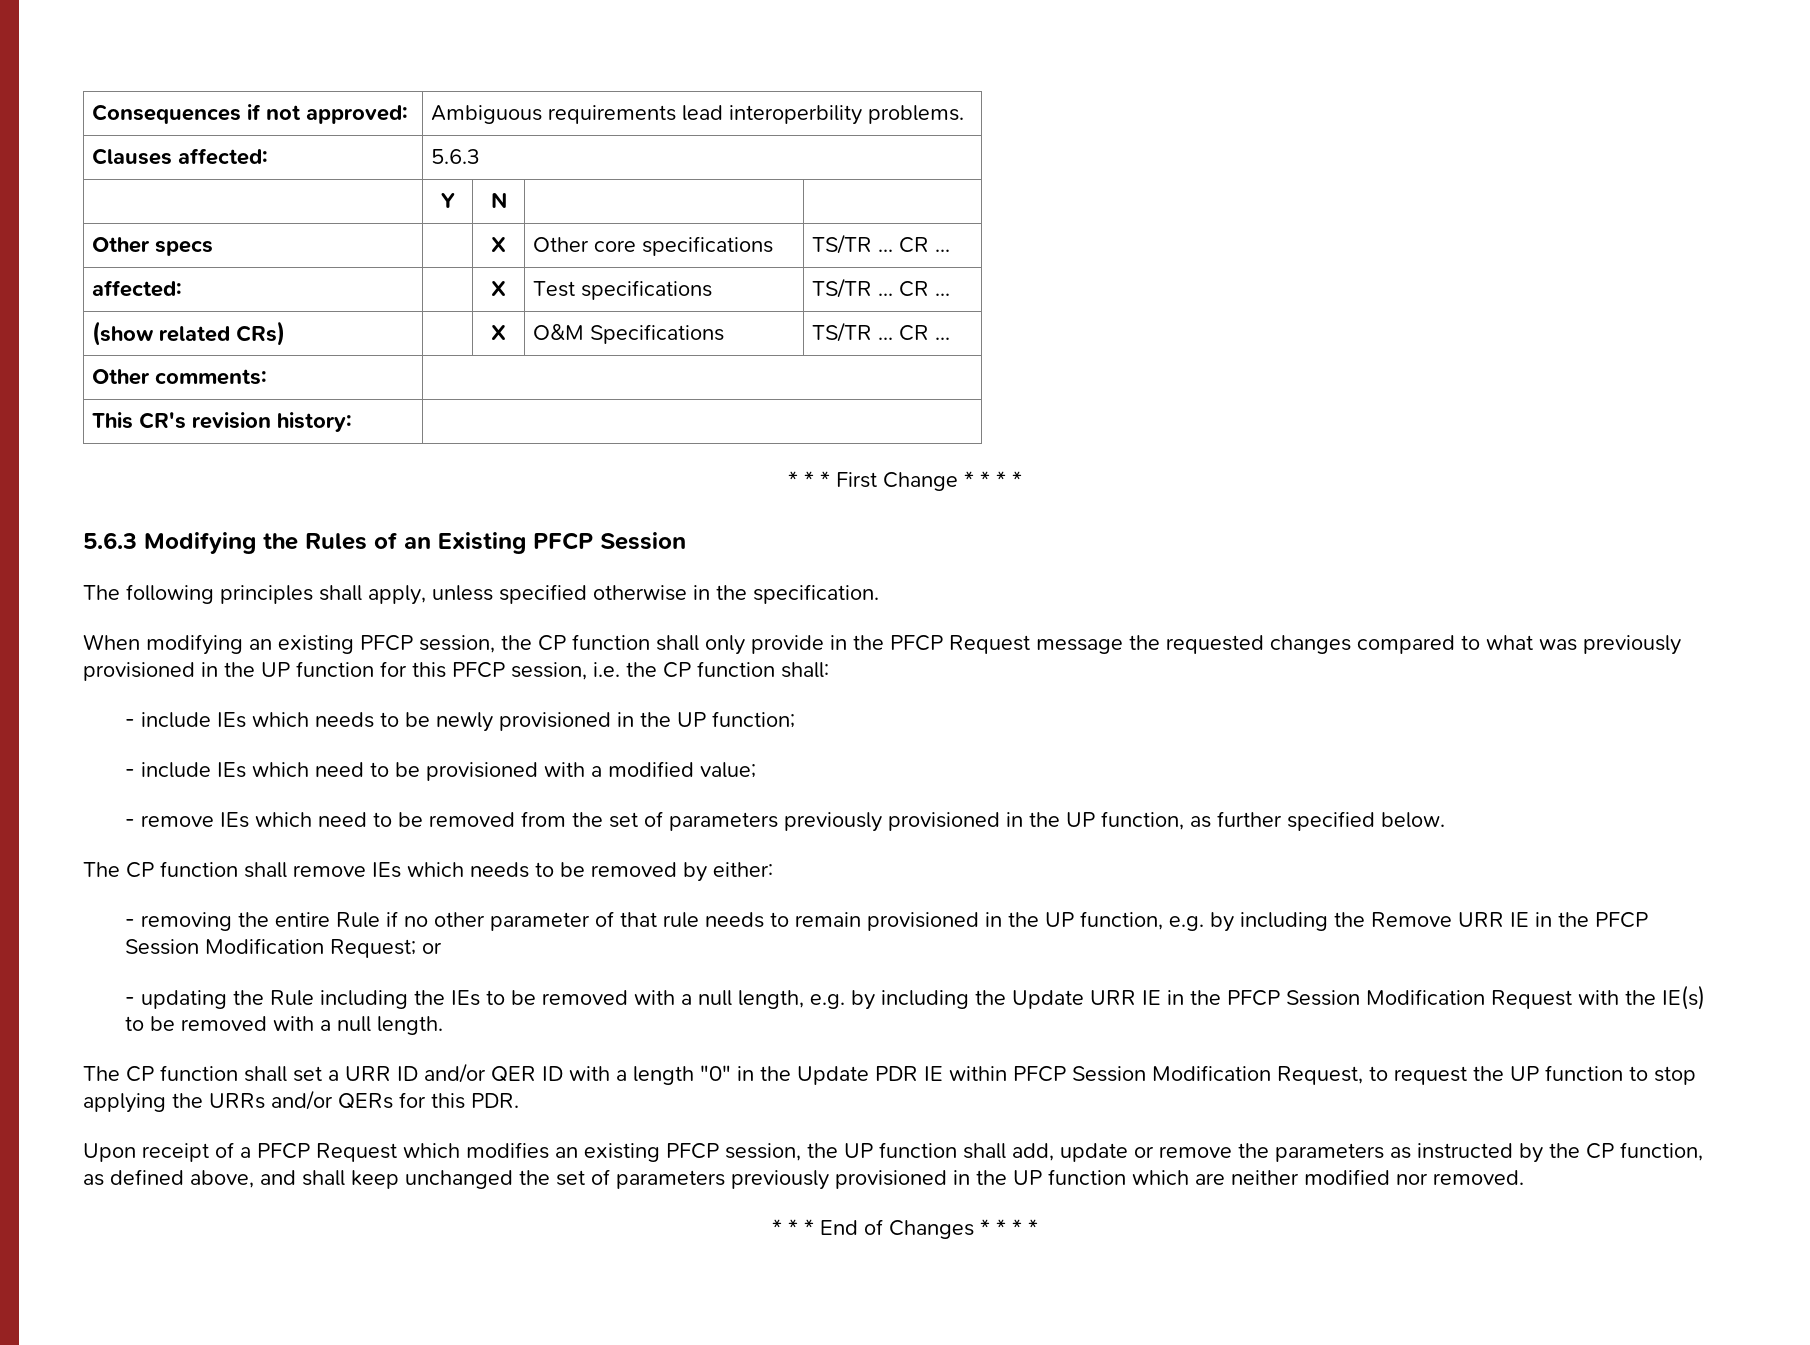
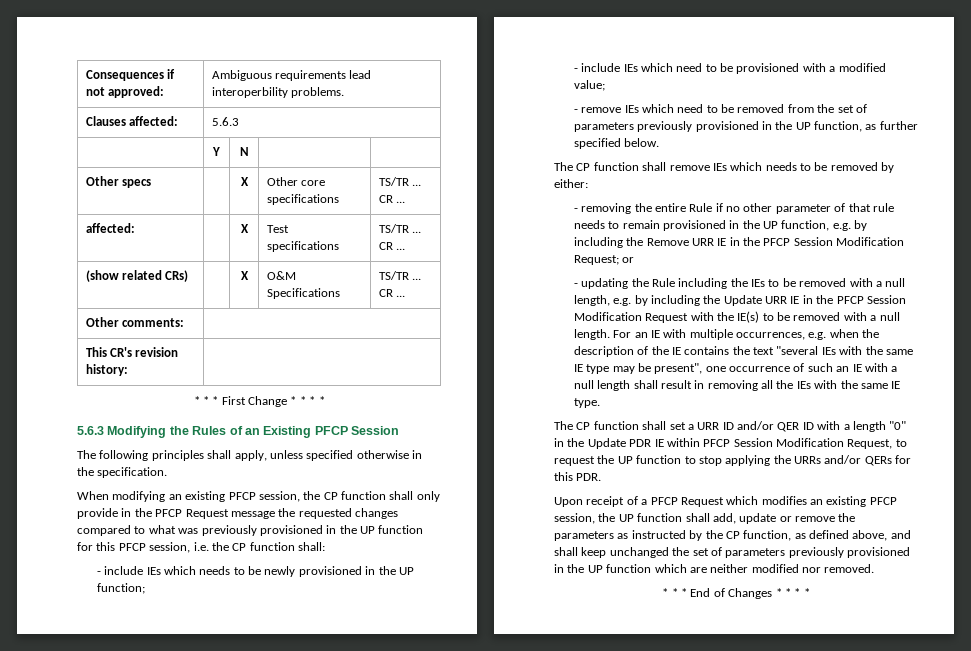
+ For an IE with multiple occurrences, e.g. when the description of the IE contains the text "several IEs with the same IE type may be present", one occurrence of such an IE with a null length shall result in removing all the IEs with the same IE type.

